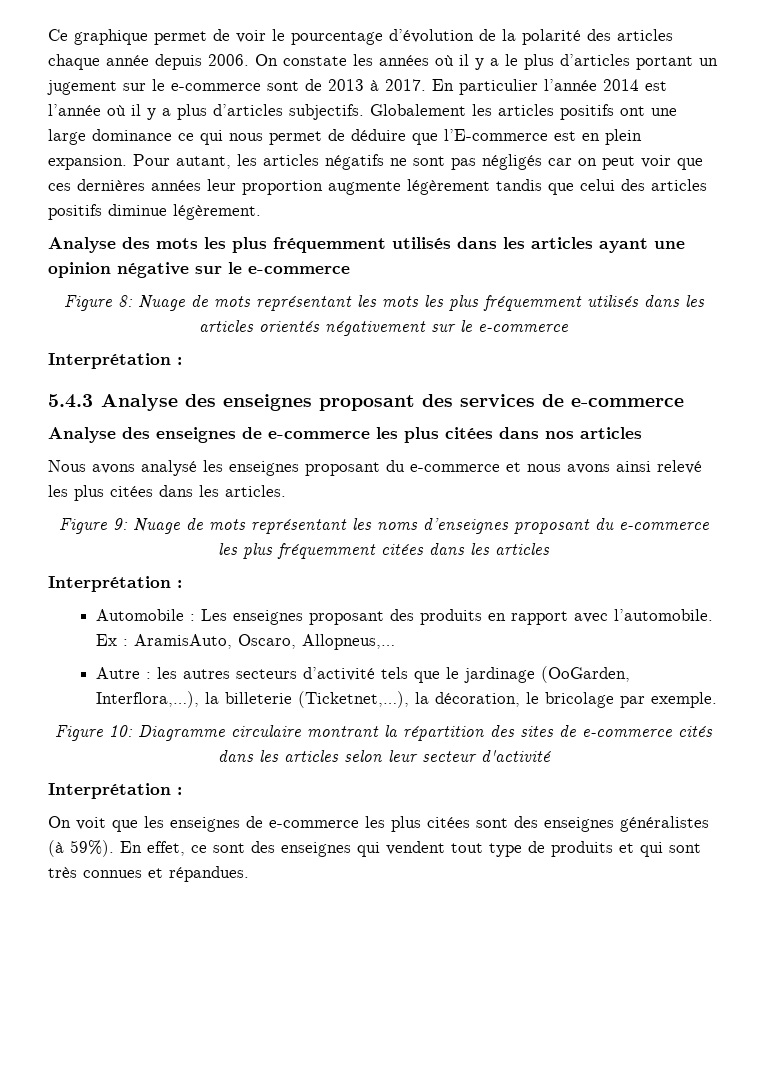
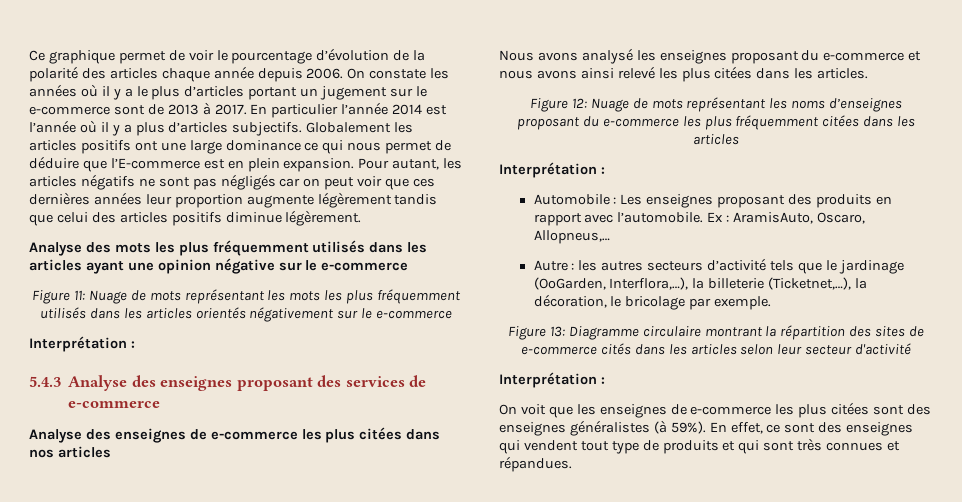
- Figure 8: Nuage de mots représentant les mots les plus fréquemment utilisés dans les articles orientés négativement sur le e-commerce
+ Figure 11: Nuage de mots représentant les mots les plus fréquemment utilisés dans les articles orientés négativement sur le e-commerce
- Figure 9: Nuage de mots représentant les noms d’enseignes proposant du e-commerce les plus fréquemment citées dans les articles
+ Figure 12: Nuage de mots représentant les noms d’enseignes proposant du e-commerce les plus fréquemment citées dans les articles
- Figure 10: Diagramme circulaire montrant la répartition des sites de e-commerce cités dans les articles selon leur secteur d'activité
+ Figure 13: Diagramme circulaire montrant la répartition des sites de e-commerce cités dans les articles selon leur secteur d'activité

